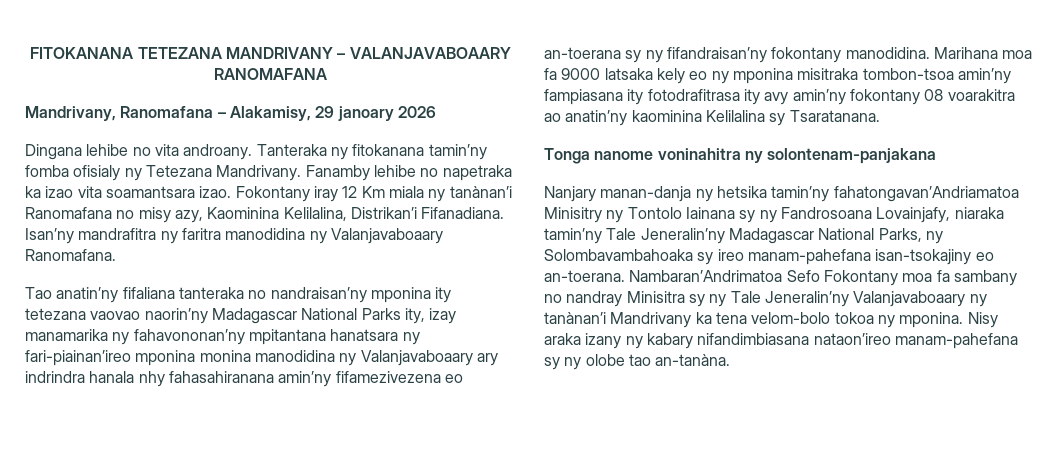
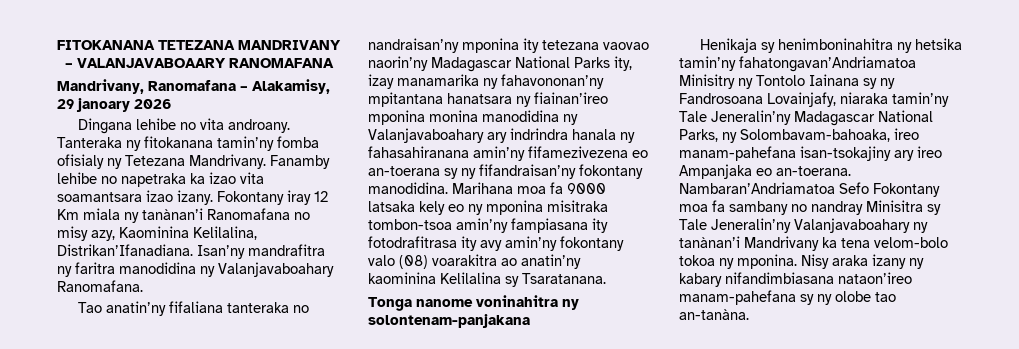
- Fanamby lehibe no napetraka ka izao vita soamantsara izao.
+ Fanamby lehibe no napetraka ka izao vita soamantsara izao izany.
- Fokontany iray 12 Km miala ny tanànan’i Ranomafana no misy azy, Kaominina Kelilalina, Distrikan’i Fifanadiana.
+ Fokontany iray 12 Km miala ny tanànan’i Ranomafana no misy azy, Kaominina Kelilalina, Distrikan’Ifanadiana.
- Isan’ny mandrafitra ny faritra manodidina ny Valanjavaboaary Ranomafana.
+ Isan’ny mandrafitra ny faritra manodidina ny Valanjavaboahary Ranomafana.
- Tao anatin’ny fifaliana tanteraka no nandraisan’ny mponina ity tetezana vaovao naorin’ny Madagascar National Parks ity, izay manamarika ny fahavononan’ny mpitantana hanatsara ny fari-piainan’ireo mponina monina manodidina ny Valanjavaboaary ary indrindra hanala nhy fahasahiranana amin’ny fifamezivezena eo an-toerana sy ny fifandraisan’ny fokontany manodidina.
+ Tao anatin’ny fifaliana tanteraka no nandraisan’ny mponina ity tetezana vaovao naorin’ny Madagascar National Parks ity, izay manamarika ny fahavononan’ny mpitantana hanatsara ny fiainan’ireo mponina monina manodidina ny Valanjavaboahary ary indrindra hanala ny fahasahiranana amin’ny fifamezivezena eo an-toerana sy ny fifandraisan’ny fokontany manodidina.
- Marihana moa fa 9000 latsaka kely eo ny mponina misitraka tombon-tsoa amin’ny fampiasana ity fotodrafitrasa ity avy amin’ny fokontany 08 voarakitra ao anatin’ny kaominina Kelilalina sy Tsaratanana.
+ Marihana moa fa 9000 latsaka kely eo ny mponina misitraka tombon-tsoa amin’ny fampiasana ity fotodrafitrasa ity avy amin’ny fokontany valo (08) voarakitra ao anatin’ny kaominina Kelilalina sy Tsaratanana.
- Nanjary manan-danja ny hetsika tamin’ny fahatongavan’Andriamatoa Minisitry ny Tontolo Iainana sy ny Fandrosoana Lovainjafy, niaraka tamin’ny Tale Jeneralin’ny Madagascar National Parks, ny Solombavambahoaka sy ireo manam-pahefana isan-tsokajiny eo an-toerana.
+ Henikaja sy henimboninahitra ny hetsika tamin’ny fahatongavan’Andriamatoa Minisitry ny Tontolo Iainana sy ny Fandrosoana Lovainjafy, niaraka tamin’ny Tale Jeneralin’ny Madagascar National Parks, ny Solombavam-bahoaka, ireo manam-pahefana isan-tsokajiny ary ireo Ampanjaka eo an-toerana.
- Nambaran’Andrimatoa Sefo Fokontany moa fa sambany no nandray Minisitra sy ny Tale Jeneralin’ny Valanjavaboaary ny tanànan’i Mandrivany ka tena velom-bolo tokoa ny mponina.
+ Nambaran’Andriamatoa Sefo Fokontany moa fa sambany no nandray Minisitra sy Tale Jeneralin’ny Valanjavaboahary ny tanànan’i Mandrivany ka tena velom-bolo tokoa ny mponina.

